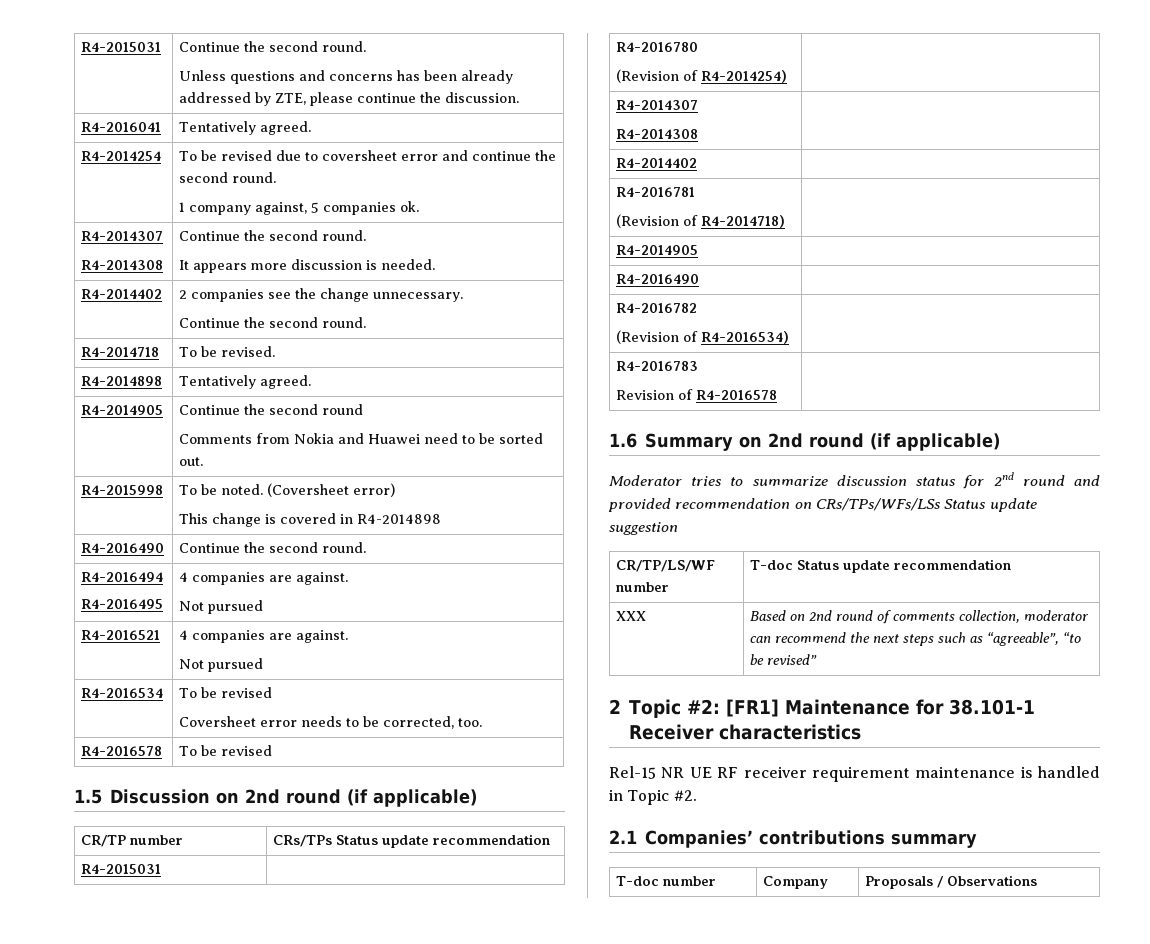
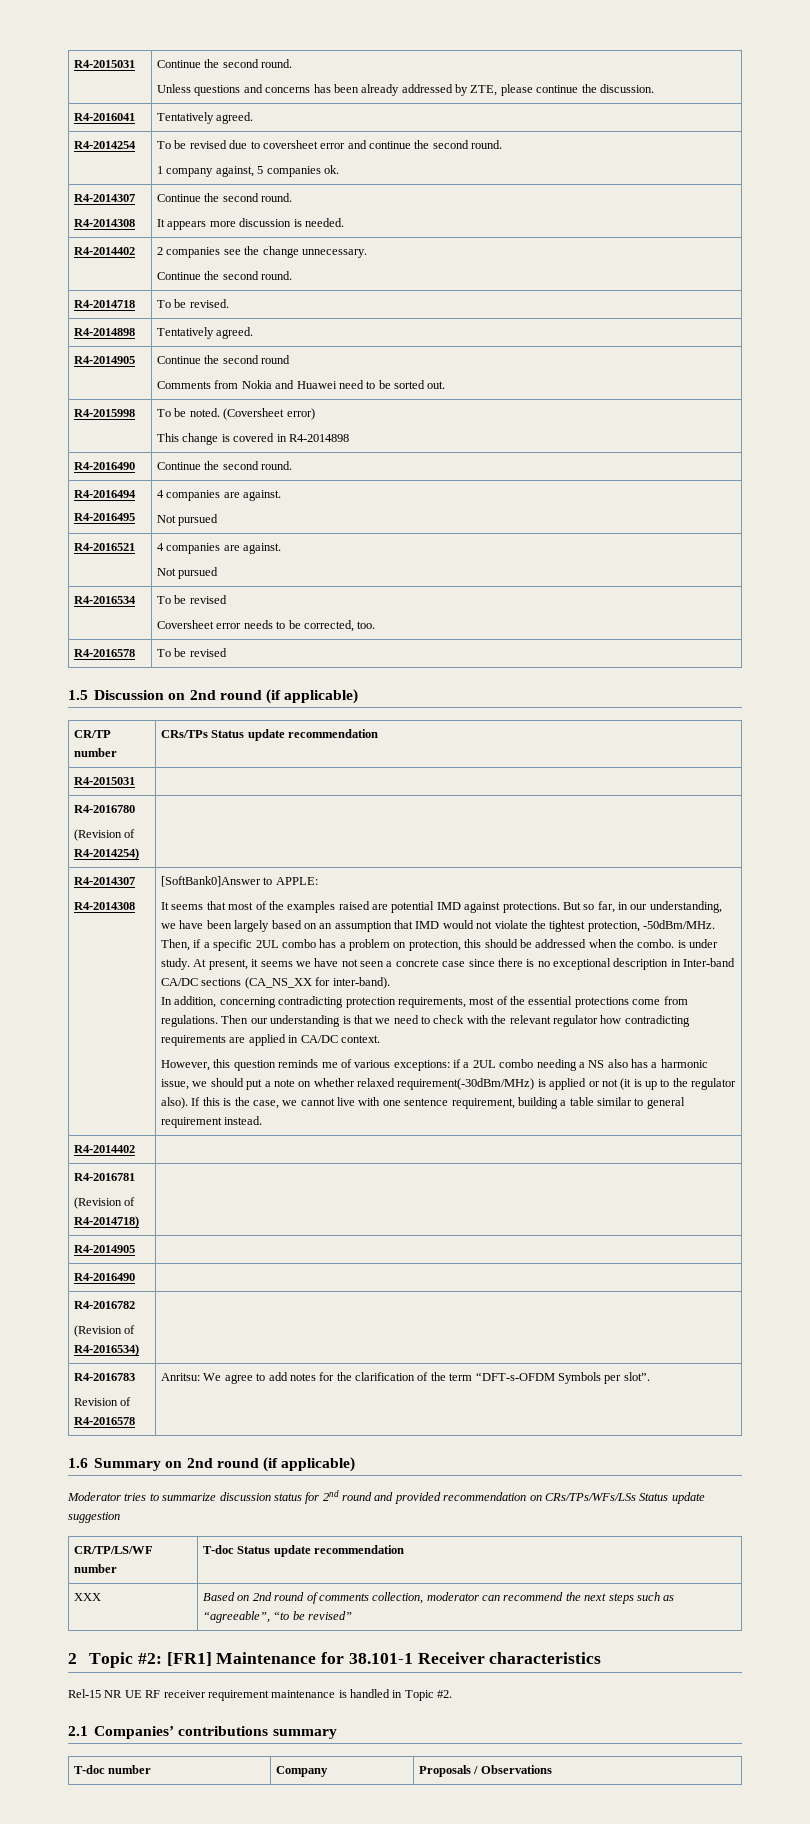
+ [SoftBank0]Answer to APPLE:
+ It seems that most of the examples raised are potential IMD against protections. But so far, in our understanding, we have been largely based on an assumption that IMD would not violate the tightest protection, -50dBm/MHz. Then, if a specific 2UL combo has a problem on protection, this should be addressed when the combo. is under study. At present, it seems we have not seen a concrete case since there is no exceptional description in Inter-band CA/DC sections (CA_NS_XX for inter-band).
+ In addition, concerning contradicting protection requirements, most of the essential protections come from regulations. Then our understanding is that we need to check with the relevant regulator how contradicting requirements are applied in CA/DC context.
+ However, this question reminds me of various exceptions: if a 2UL combo needing a NS also has a harmonic issue, we should put a note on whether relaxed requirement(-30dBm/MHz) is applied or not (it is up to the regulator also). If this is the case, we cannot live with one sentence requirement, building a table similar to general requirement instead.
  R4-2016783
- Revision of R4-2016578 |
+ Revision of R4-2016578 | Anritsu: We agree to add notes for the clarification of the term “DFT-s-OFDM Symbols per slot”.

